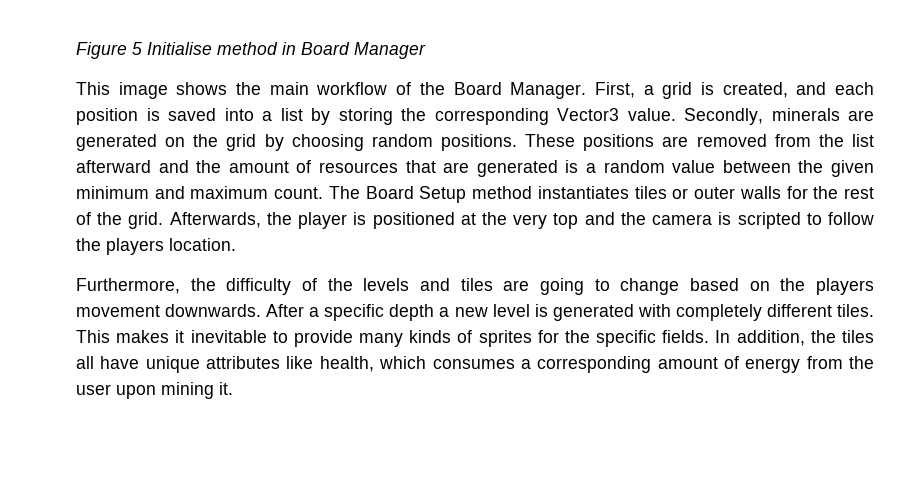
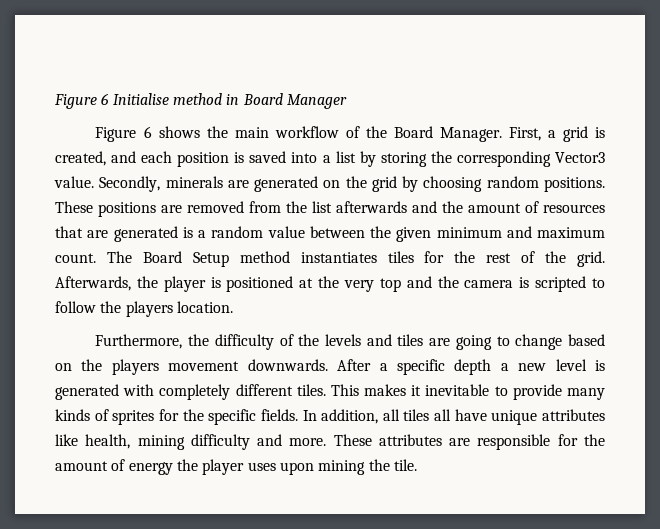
- Figure 5 Initialise method in Board Manager
+ Figure 6 Initialise method in Board Manager
- This image shows the main workflow of the Board Manager.
+ Figure 6 shows the main workflow of the Board Manager.
- These positions are removed from the list afterward and the amount of resources that are generated is a random value between the given minimum and maximum count.
+ These positions are removed from the list afterwards and the amount of resources that are generated is a random value between the given minimum and maximum count.
- The Board Setup method instantiates tiles or outer walls for the rest of the grid.
+ The Board Setup method instantiates tiles for the rest of the grid.
- In addition, the tiles all have unique attributes like health, which consumes a corresponding amount of energy from the user upon mining it.
+ In addition, all tiles all have unique attributes like health, mining difficulty and more. These attributes are responsible for the amount of energy the player uses upon mining the tile.

